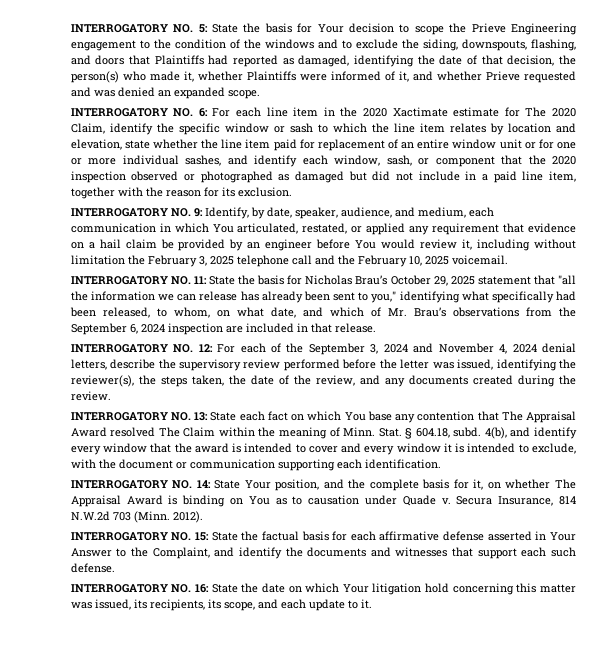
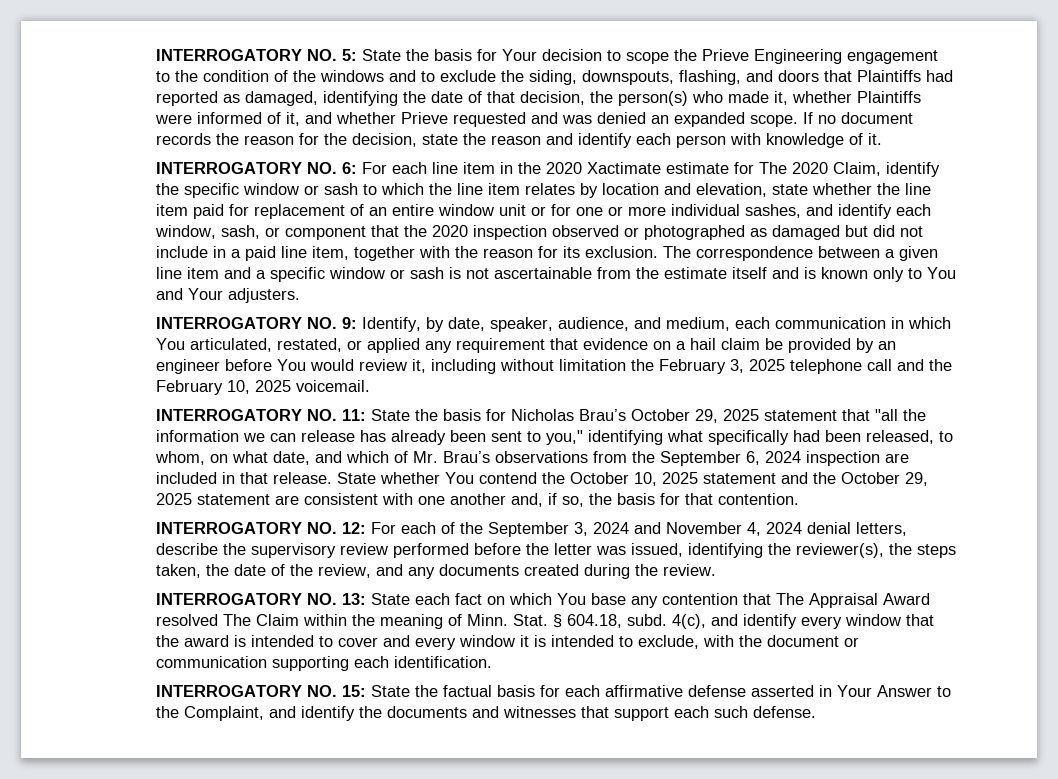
+ If no document records the reason for the decision, state the reason and identify each person with knowledge of it.
+ The correspondence between a given line item and a specific window or sash is not ascertainable from the estimate itself and is known only to You and Your adjusters.
+ State whether You contend the October 10, 2025 statement and the October 29, 2025 statement are consistent with one another and, if so, the basis for that contention.
- 4(b), and identify every window that the award is intended to cover and every window it is intended to exclude, with the document or communication supporting each identification.
+ 4(c), and identify every window that the award is intended to cover and every window it is intended to exclude, with the document or communication supporting each identification.
- INTERROGATORY NO. 14: State Your position, and the complete basis for it, on whether The Appraisal Award is binding on You as to causation under Quade v. Secura Insurance, 814 N.W.2d 703 (Minn. 2012).
- INTERROGATORY NO. 16: State the date on which Your litigation hold concerning this matter was issued, its recipients, its scope, and each update to it.

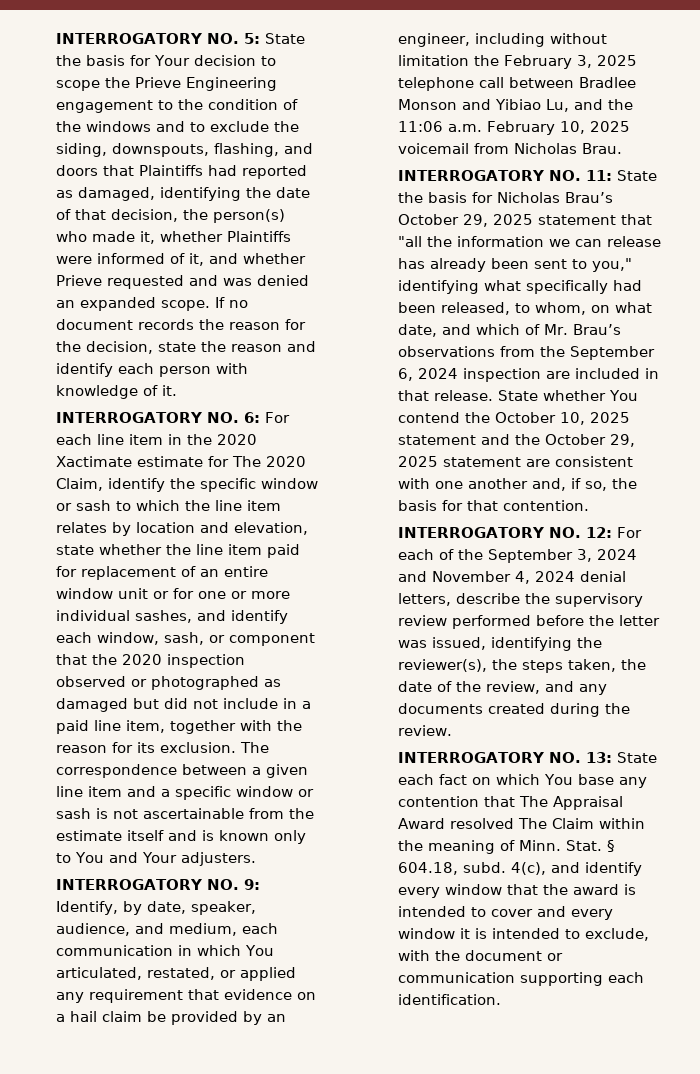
- INTERROGATORY NO. 9: Identify, by date, speaker, audience, and medium, each communication in which You articulated, restated, or applied any requirement that evidence on a hail claim be provided by an engineer before You would review it, including without limitation the February 3, 2025 telephone call and the February 10, 2025 voicemail.
+ INTERROGATORY NO. 9: Identify, by date, speaker, audience, and medium, each communication in which You articulated, restated, or applied any requirement that evidence on a hail claim be provided by an engineer, including without limitation the February 3, 2025 telephone call between Bradlee Monson and Yibiao Lu, and the 11:06 a.m. February 10, 2025 voicemail from Nicholas Brau.
- INTERROGATORY NO. 15: State the factual basis for each affirmative defense asserted in Your Answer to the Complaint, and identify the documents and witnesses that support each such defense.

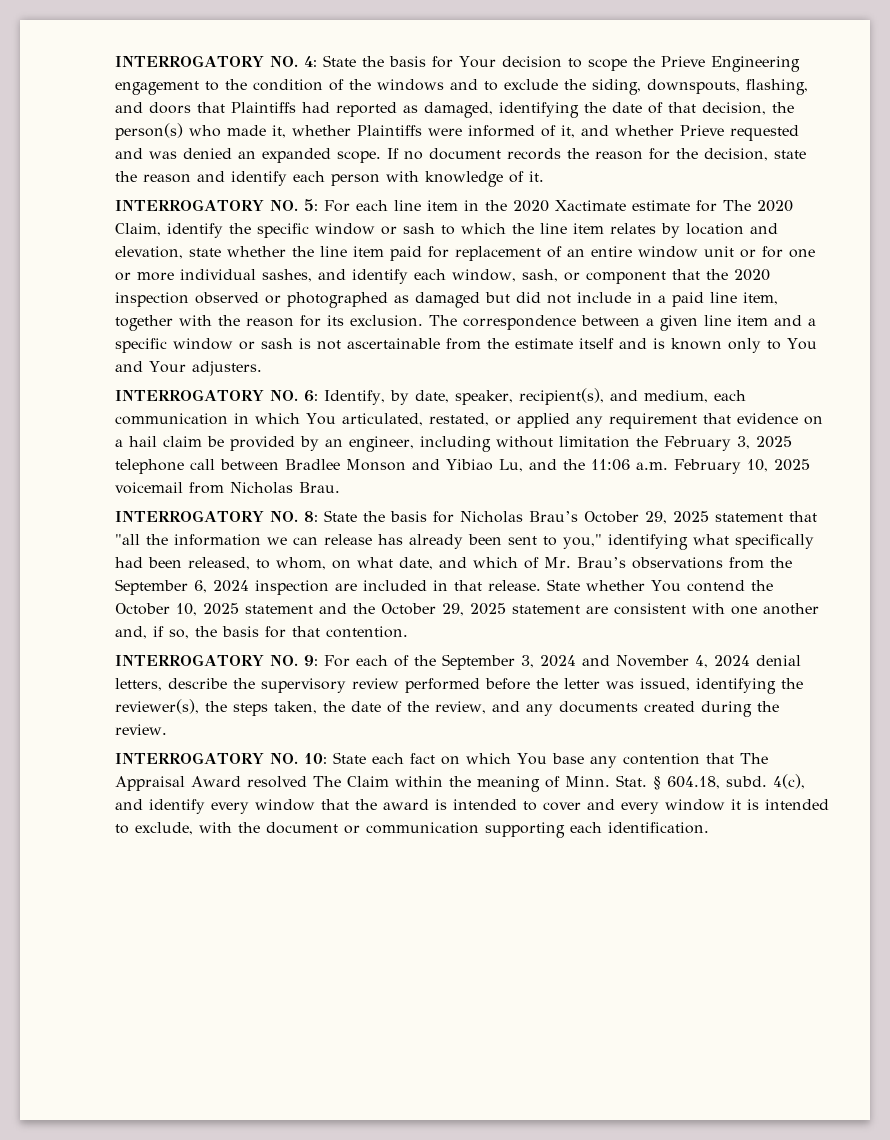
- INTERROGATORY NO. 5: State the basis for Your decision to scope the Prieve Engineering engagement to the condition of the windows and to exclude the siding, downspouts, flashing, and doors that Plaintiffs had reported as damaged, identifying the date of that decision, the person(s) who made it, whether Plaintiffs were informed of it, and whether Prieve requested and was denied an expanded scope.
+ INTERROGATORY NO. 4: State the basis for Your decision to scope the Prieve Engineering engagement to the condition of the windows and to exclude the siding, downspouts, flashing, and doors that Plaintiffs had reported as damaged, identifying the date of that decision, the person(s) who made it, whether Plaintiffs were informed of it, and whether Prieve requested and was denied an expanded scope.
- INTERROGATORY NO. 6:
+ INTERROGATORY NO. 5:
- INTERROGATORY NO. 9: Identify, by date, speaker, audience, and medium, each communication in which You articulated, restated, or applied any requirement that evidence on a hail claim be provided by an engineer, including without limitation the February 3, 2025 telephone call between Bradlee Monson and Yibiao Lu, and the 11:06 a.m. February 10, 2025 voicemail from Nicholas Brau.
+ INTERROGATORY NO. 6: Identify, by date, speaker, recipient(s), and medium, each communication in which You articulated, restated, or applied any requirement that evidence on a hail claim be provided by an engineer, including without limitation the February 3, 2025 telephone call between Bradlee Monson and Yibiao Lu, and the 11:06 a.m. February 10, 2025 voicemail from Nicholas Brau.
- INTERROGATORY NO. 11: State the basis for Nicholas Brau’s October 29, 2025 statement that "all the information we can release has already been sent to you," identifying what specifically had been released, to whom, on what date, and which of Mr. Brau’s observations from the September 6, 2024 inspection are included in that release.
+ INTERROGATORY NO. 8: State the basis for Nicholas Brau’s October 29, 2025 statement that "all the information we can release has already been sent to you," identifying what specifically had been released, to whom, on what date, and which of Mr. Brau’s observations from the September 6, 2024 inspection are included in that release.
- INTERROGATORY NO. 12: For each of the September 3, 2024 and November 4, 2024 denial letters, describe the supervisory review performed before the letter was issued, identifying the reviewer(s), the steps taken, the date of the review, and any documents created during the review.
+ INTERROGATORY NO. 9: For each of the September 3, 2024 and November 4, 2024 denial letters, describe the supervisory review performed before the letter was issued, identifying the reviewer(s), the steps taken, the date of the review, and any documents created during the review.
- INTERROGATORY NO. 13: State each fact on which You base any contention that The Appraisal Award resolved The Claim within the meaning of Minn.
+ INTERROGATORY NO. 10: State each fact on which You base any contention that The Appraisal Award resolved The Claim within the meaning of Minn.

